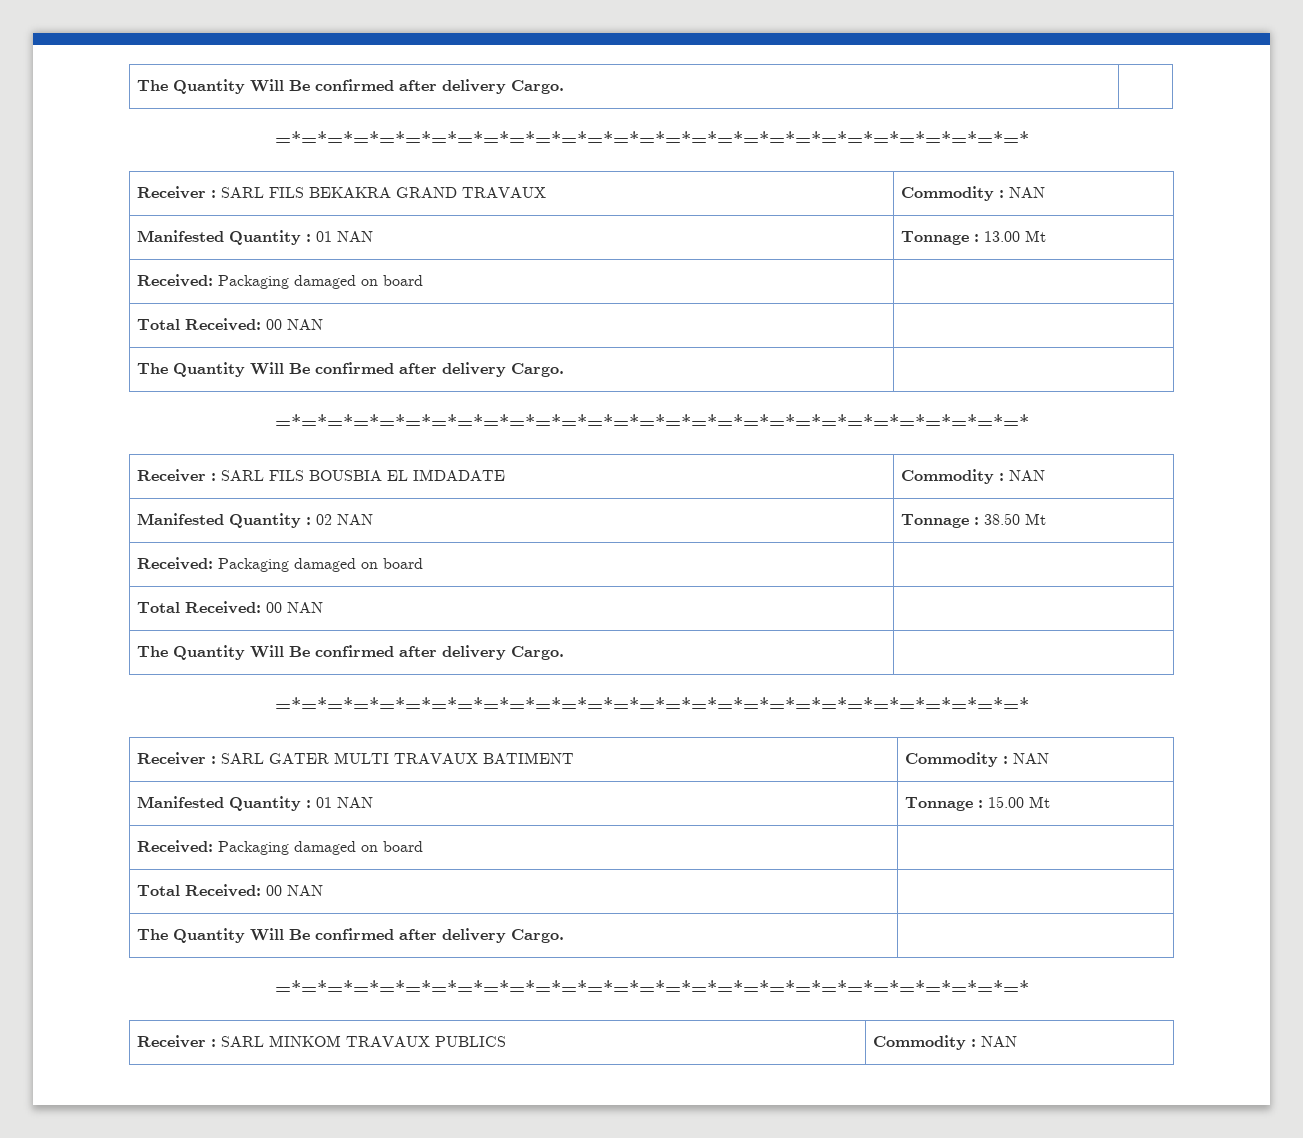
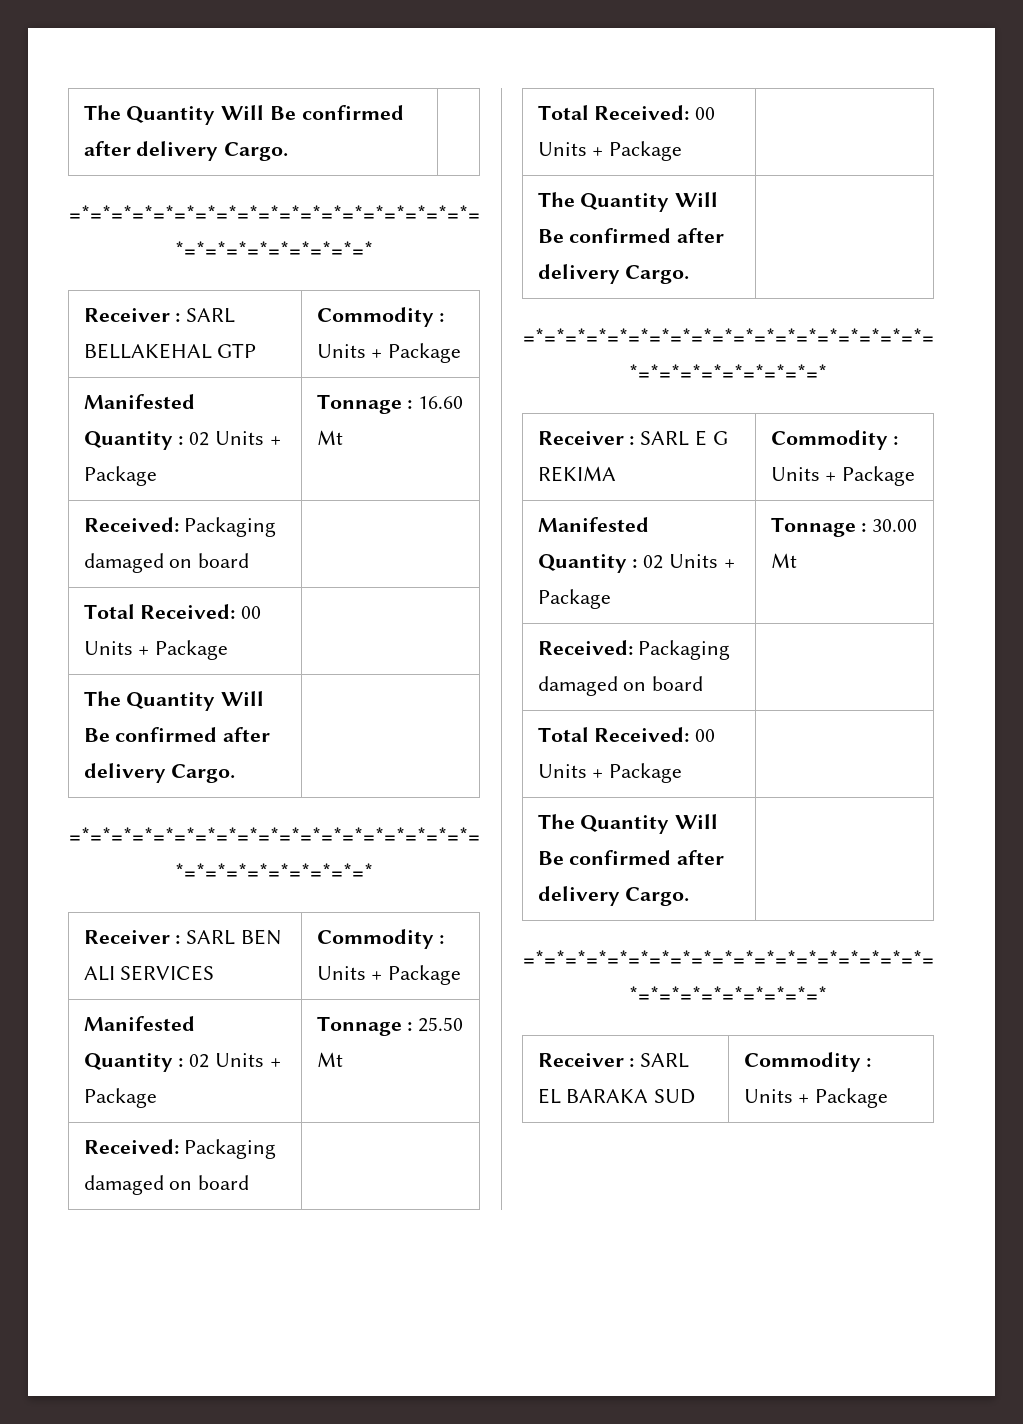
- Receiver : SARL FILS BEKAKRA GRAND TRAVAUX | Commodity : NAN
- Manifested Quantity : 01 NAN | Tonnage : 13.00 Mt
+ Receiver : SARL BELLAKEHAL GTP | Commodity : Units + Package
+ Manifested Quantity : 02 Units + Package | Tonnage : 16.60 Mt
  Received: Packaging damaged on board |
- Total Received: 00 NAN |
+ Total Received: 00 Units + Package |
- Receiver : SARL FILS BOUSBIA EL IMDADATE | Commodity : NAN
- Manifested Quantity : 02 NAN | Tonnage : 38.50 Mt
+ Receiver : SARL BEN ALI SERVICES | Commodity : Units + Package
+ Manifested Quantity : 02 Units + Package | Tonnage : 25.50 Mt
  Received: Packaging damaged on board |
- Total Received: 00 NAN |
+ Total Received: 00 Units + Package |
- Receiver : SARL GATER MULTI TRAVAUX BATIMENT | Commodity : NAN
- Manifested Quantity : 01 NAN | Tonnage : 15.00 Mt
+ Receiver : SARL E G REKIMA | Commodity : Units + Package
+ Manifested Quantity : 02 Units + Package | Tonnage : 30.00 Mt
  Received: Packaging damaged on board |
- Total Received: 00 NAN |
+ Total Received: 00 Units + Package |
- Receiver : SARL MINKOM TRAVAUX PUBLICS | Commodity : NAN
+ Receiver : SARL EL BARAKA SUD | Commodity : Units + Package

